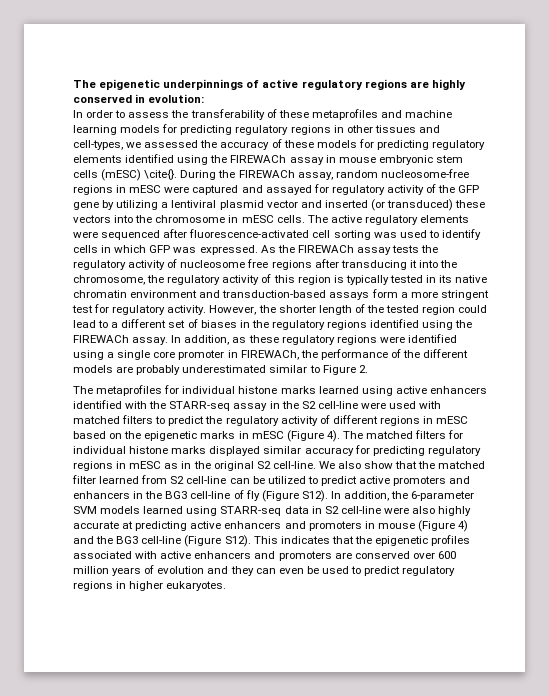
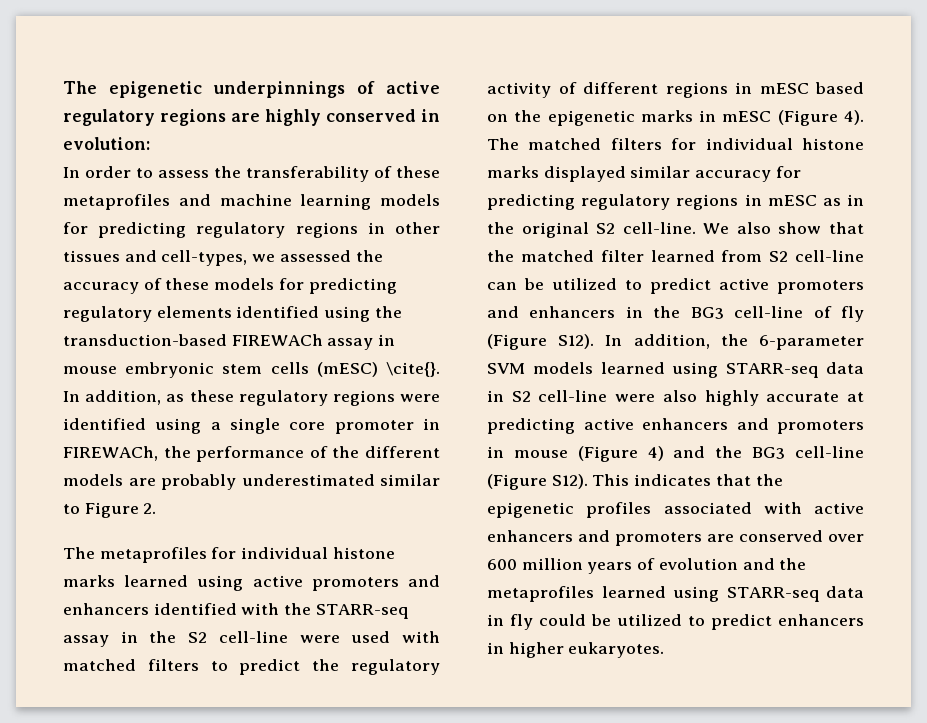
- In order to assess the transferability of these metaprofiles and machine learning models for predicting regulatory regions in other tissues and cell-types, we assessed the accuracy of these models for predicting regulatory elements identified using the FIREWACh assay in mouse embryonic stem cells (mESC) \cite{}.
+ In order to assess the transferability of these metaprofiles and machine learning models for predicting regulatory regions in other tissues and cell-types, we assessed the accuracy of these models for predicting regulatory elements identified using the transduction-based FIREWACh assay in mouse embryonic stem cells (mESC) \cite{}.
- During the FIREWACh assay, random nucleosome-free regions in mESC were captured and assayed for regulatory activity of the GFP gene by utilizing a lentiviral plasmid vector and inserted (or transduced) these vectors into the chromosome in mESC cells. The active regulatory elements were sequenced after fluorescence-activated cell sorting was used to identify cells in which GFP was expressed. As the FIREWACh assay tests the regulatory activity of nucleosome free regions after transducing it into the chromosome, the regulatory activity of this region is typically tested in its native chromatin environment and transduction-based assays form a more stringent test for regulatory activity. However, the shorter length of the tested region could lead to a different set of biases in the regulatory regions identified using the FIREWACh assay.
- The metaprofiles for individual histone marks learned using active enhancers identified with the STARR-seq assay in the S2 cell-line were used with matched filters to predict the regulatory activity of different regions in mESC based on the epigenetic marks in mESC (Figure 4).
+ The metaprofiles for individual histone marks learned using active promoters and enhancers identified with the STARR-seq assay in the S2 cell-line were used with matched filters to predict the regulatory activity of different regions in mESC based on the epigenetic marks in mESC (Figure 4).
- This indicates that the epigenetic profiles associated with active enhancers and promoters are conserved over 600 million years of evolution and they can even be used to predict regulatory regions in higher eukaryotes.
+ This indicates that the epigenetic profiles associated with active enhancers and promoters are conserved over 600 million years of evolution and the metaprofiles learned using STARR-seq data in fly could be utilized to predict enhancers in higher eukaryotes.

